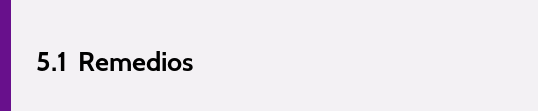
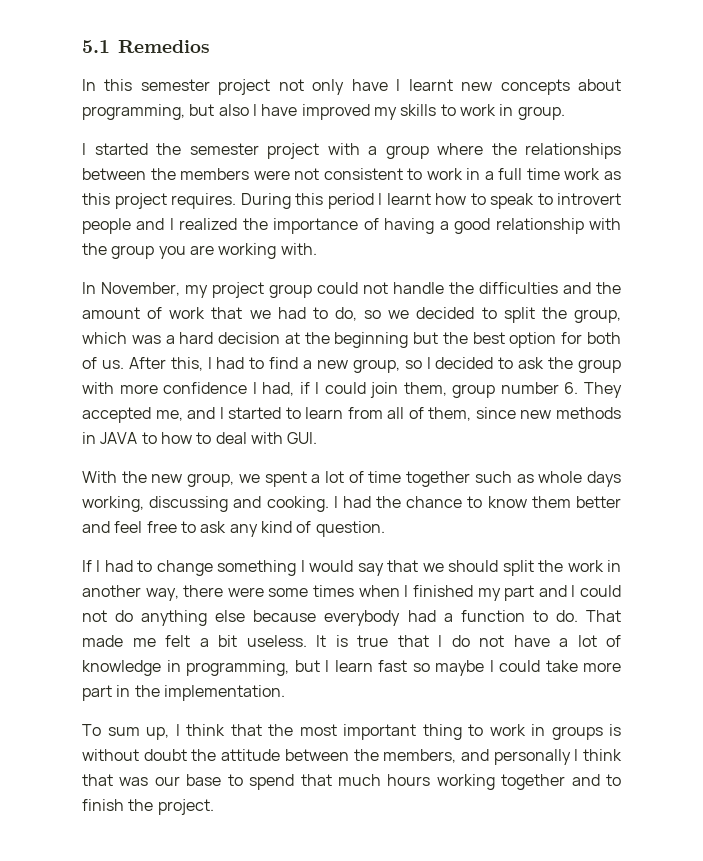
+ In this semester project not only have I learnt new concepts about programming, but also I have improved my skills to work in group.
+ I started the semester project with a group where the relationships between the members were not consistent to work in a full time work as this project requires. During this period I learnt how to speak to introvert people and I realized the importance of having a good relationship with the group you are working with.
+ In November, my project group could not handle the difficulties and the amount of work that we had to do, so we decided to split the group, which was a hard decision at the beginning but the best option for both of us. After this, I had to find a new group, so I decided to ask the group with more confidence I had, if I could join them, group number 6. They accepted me, and I started to learn from all of them, since new methods in JAVA to how to deal with GUI.
+ With the new group, we spent a lot of time together such as whole days working, discussing and cooking. I had the chance to know them better and feel free to ask any kind of question.
+ If I had to change something I would say that we should split the work in another way, there were some times when I finished my part and I could not do anything else because everybody had a function to do. That made me felt a bit useless. It is true that I do not have a lot of knowledge in programming, but I learn fast so maybe I could take more part in the implementation.
+ To sum up, I think that the most important thing to work in groups is without doubt the attitude between the members, and personally I think that was our base to spend that much hours working together and to finish the project.

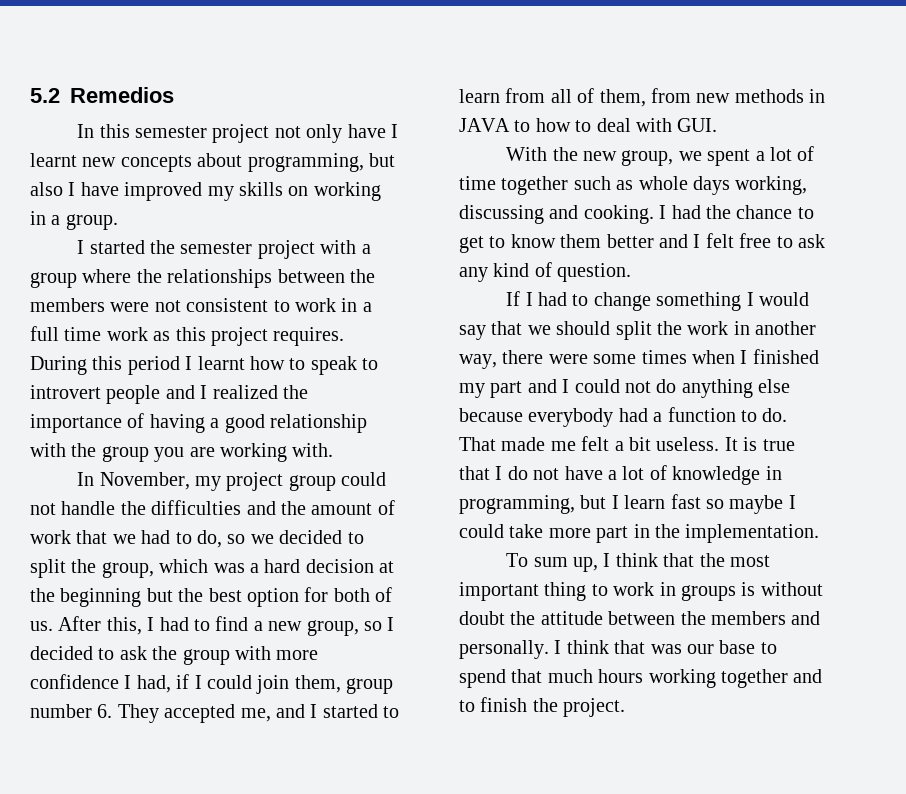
- 5.1 Remedios
+ 5.2 Remedios
- In this semester project not only have I learnt new concepts about programming, but also I have improved my skills to work in group.
+ In this semester project not only have I learnt new concepts about programming, but also I have improved my skills on working in a group.
- After this, I had to find a new group, so I decided to ask the group with more confidence I had, if I could join them, group number 6. They accepted me, and I started to learn from all of them, since new methods in JAVA to how to deal with GUI.
+ After this, I had to find a new group, so I decided to ask the group with more confidence I had, if I could join them, group number 6. They accepted me, and I started to learn from all of them, from new methods in JAVA to how to deal with GUI.
- I had the chance to know them better and feel free to ask any kind of question.
+ I had the chance to get to know them better and I felt free to ask any kind of question.
- To sum up, I think that the most important thing to work in groups is without doubt the attitude between the members, and personally I think that was our base to spend that much hours working together and to finish the project.
+ To sum up, I think that the most important thing to work in groups is without doubt the attitude between the members and personally. I think that was our base to spend that much hours working together and to finish the project.

